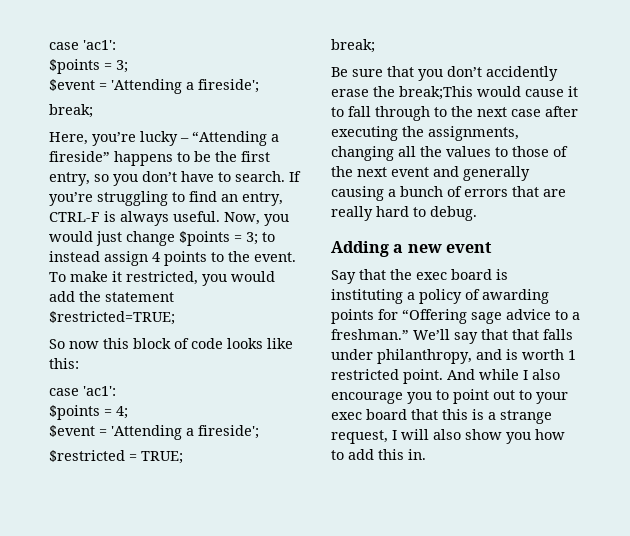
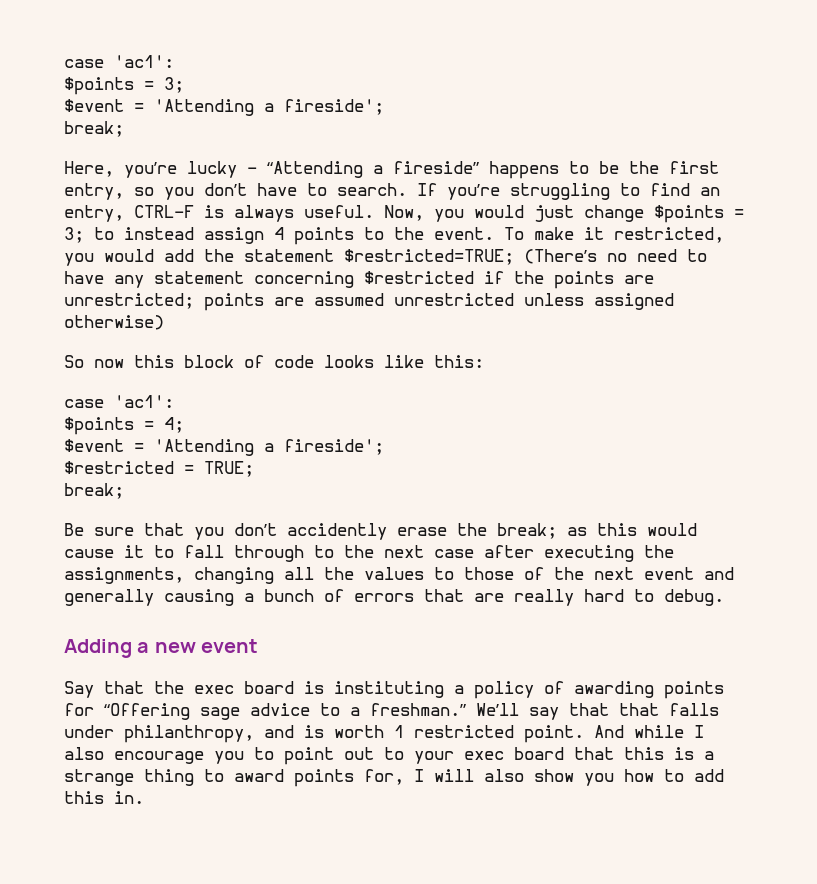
- To make it restricted, you would add the statement $restricted=TRUE;
+ To make it restricted, you would add the statement $restricted=TRUE; (There’s no need to have any statement concerning $restricted if the points are unrestricted; points are assumed unrestricted unless assigned otherwise)
- Be sure that you don’t accidently erase the break;This would cause it to fall through to the next case after executing the assignments, changing all the values to those of the next event and generally causing a bunch of errors that are really hard to debug.
+ Be sure that you don’t accidently erase the break; as this would cause it to fall through to the next case after executing the assignments, changing all the values to those of the next event and generally causing a bunch of errors that are really hard to debug.
- And while I also encourage you to point out to your exec board that this is a strange request, I will also show you how to add this in.
+ And while I also encourage you to point out to your exec board that this is a strange thing to award points for, I will also show you how to add this in.

